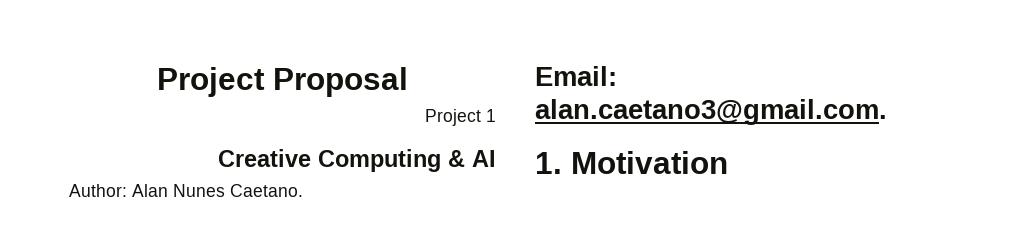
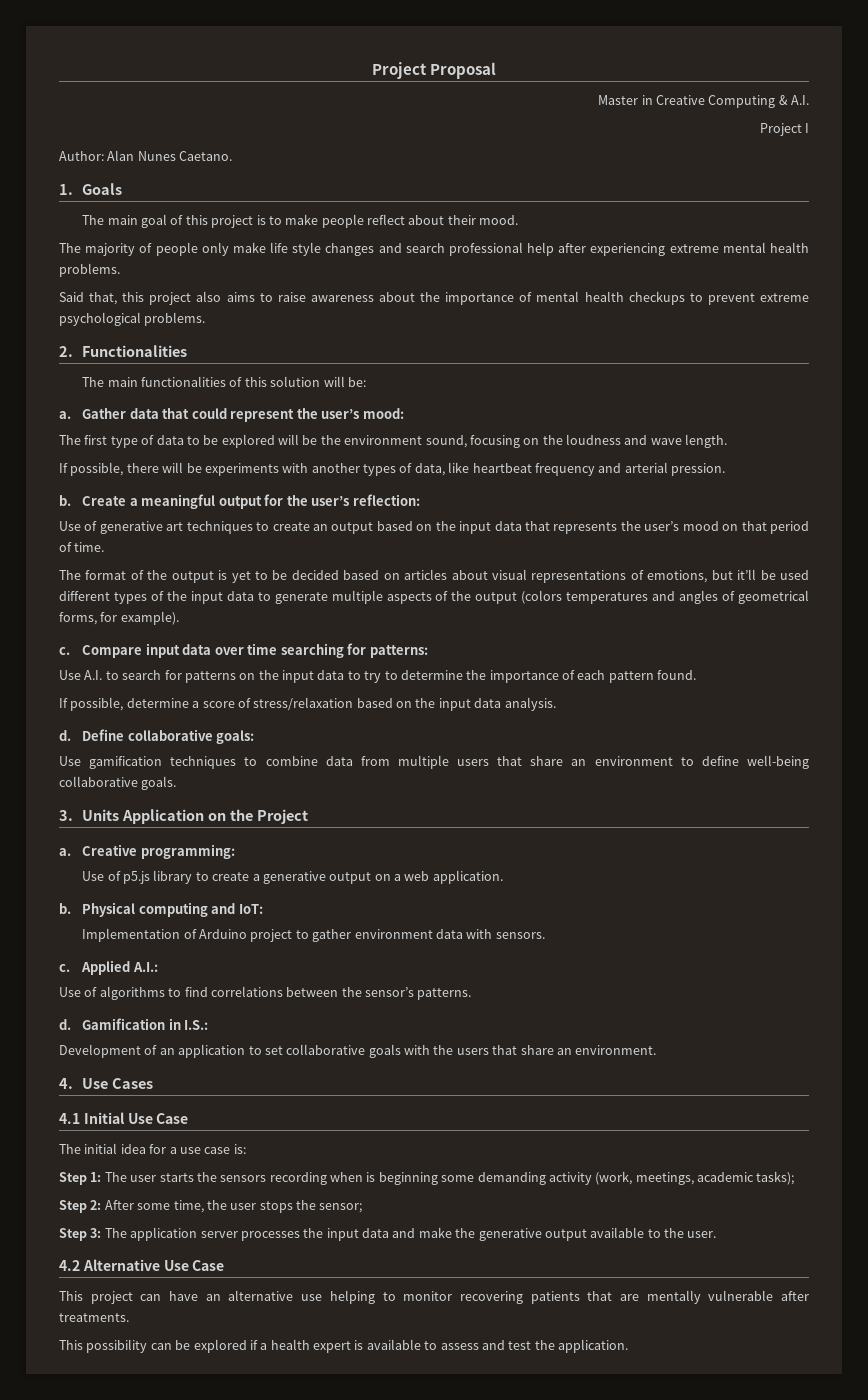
- Project 1
- Creative Computing & AI
+ Master in Creative Computing & A.I.
+ Project I
- Email: alan.caetano3@gmail.com.
- 1. Motivation
+ 1. Goals
+ The main goal of this project is to make people reflect about their mood.
+ The majority of people only make life style changes and search professional help after experiencing extreme mental health problems.
+ Said that, this project also aims to raise awareness about the importance of mental health checkups to prevent extreme psychological problems.
+ 2. Functionalities
+ The main functionalities of this solution will be:
+ a. Gather data that could represent the user’s mood:
+ The first type of data to be explored will be the environment sound, focusing on the loudness and wave length.
+ If possible, there will be experiments with another types of data, like heartbeat frequency and arterial pression.
+ b. Create a meaningful output for the user’s reflection:
+ Use of generative art techniques to create an output based on the input data that represents the user’s mood on that period of time.
+ The format of the output is yet to be decided based on articles about visual representations of emotions, but it’ll be used different types of the input data to generate multiple aspects of the output (colors temperatures and angles of geometrical forms, for example).
+ c. Compare input data over time searching for patterns:
+ Use A.I. to search for patterns on the input data to try to determine the importance of each pattern found.
+ If possible, determine a score of stress/relaxation based on the input data analysis.
+ d. Define collaborative goals:
+ Use gamification techniques to combine data from multiple users that share an environment to define well-being collaborative goals.
+ 3. Units Application on the Project
+ a. Creative programming:
+ Use of p5.js library to create a generative output on a web application.
+ b. Physical computing and IoT:
+ Implementation of Arduino project to gather environment data with sensors.
+ c. Applied A.I.:
+ Use of algorithms to find correlations between the sensor’s patterns.
+ d. Gamification in I.S.:
+ Development of an application to set collaborative goals with the users that share an environment.
+ 4. Use Cases
+ 4.1 Initial Use Case
+ The initial idea for a use case is:
+ Step 1: The user starts the sensors recording when is beginning some demanding activity (work, meetings, academic tasks);
+ Step 2: After some time, the user stops the sensor;
+ Step 3: The application server processes the input data and make the generative output available to the user.
+ 4.2 Alternative Use Case
+ This project can have an alternative use helping to monitor recovering patients that are mentally vulnerable after treatments.
+ This possibility can be explored if a health expert is available to assess and test the application.

